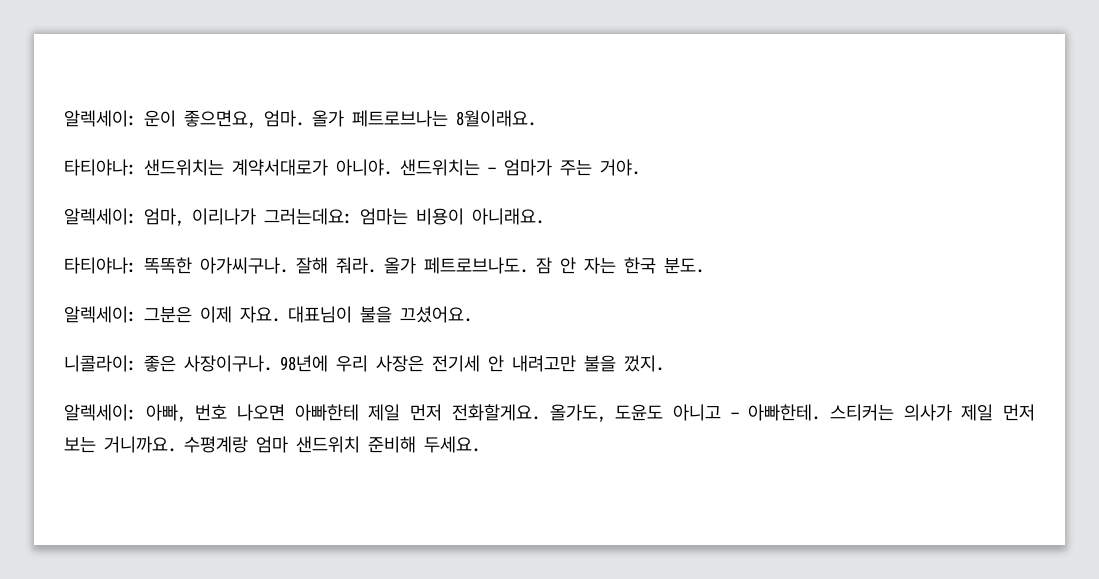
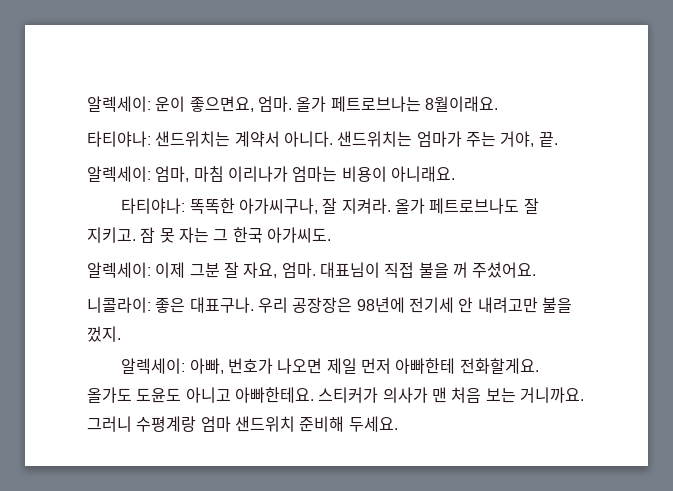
- 타티야나: 샌드위치는 계약서대로가 아니야. 샌드위치는 — 엄마가 주는 거야.
+ 타티야나: 샌드위치는 계약서 아니다. 샌드위치는 엄마가 주는 거야, 끝.
- 알렉세이: 엄마, 이리나가 그러는데요: 엄마는 비용이 아니래요.
+ 알렉세이: 엄마, 마침 이리나가 엄마는 비용이 아니래요.
- 타티야나: 똑똑한 아가씨구나. 잘해 줘라. 올가 페트로브나도. 잠 안 자는 한국 분도.
- 알렉세이: 그분은 이제 자요. 대표님이 불을 끄셨어요.
- 니콜라이: 좋은 사장이구나. 98년에 우리 사장은 전기세 안 내려고만 불을 껐지.
+ 타티야나: 똑똑한 아가씨구나, 잘 지켜라. 올가 페트로브나도 잘 지키고. 잠 못 자는 그 한국 아가씨도.
+ 알렉세이: 이제 그분 잘 자요, 엄마. 대표님이 직접 불을 꺼 주셨어요.
+ 니콜라이: 좋은 대표구나. 우리 공장장은 98년에 전기세 안 내려고만 불을 껐지.
- 알렉세이: 아빠, 번호 나오면 아빠한테 제일 먼저 전화할게요. 올가도, 도윤도 아니고 — 아빠한테. 스티커는 의사가 제일 먼저 보는 거니까요.
+ 알렉세이: 아빠, 번호가 나오면 제일 먼저 아빠한테 전화할게요. 올가도 도윤도 아니고 아빠한테요. 스티커가 의사가 맨 처음 보는 거니까요.
- 수평계랑 엄마 샌드위치 준비해 두세요.
+ 그러니 수평계랑 엄마 샌드위치 준비해 두세요.

